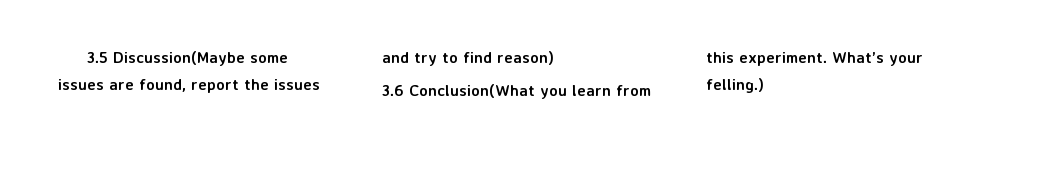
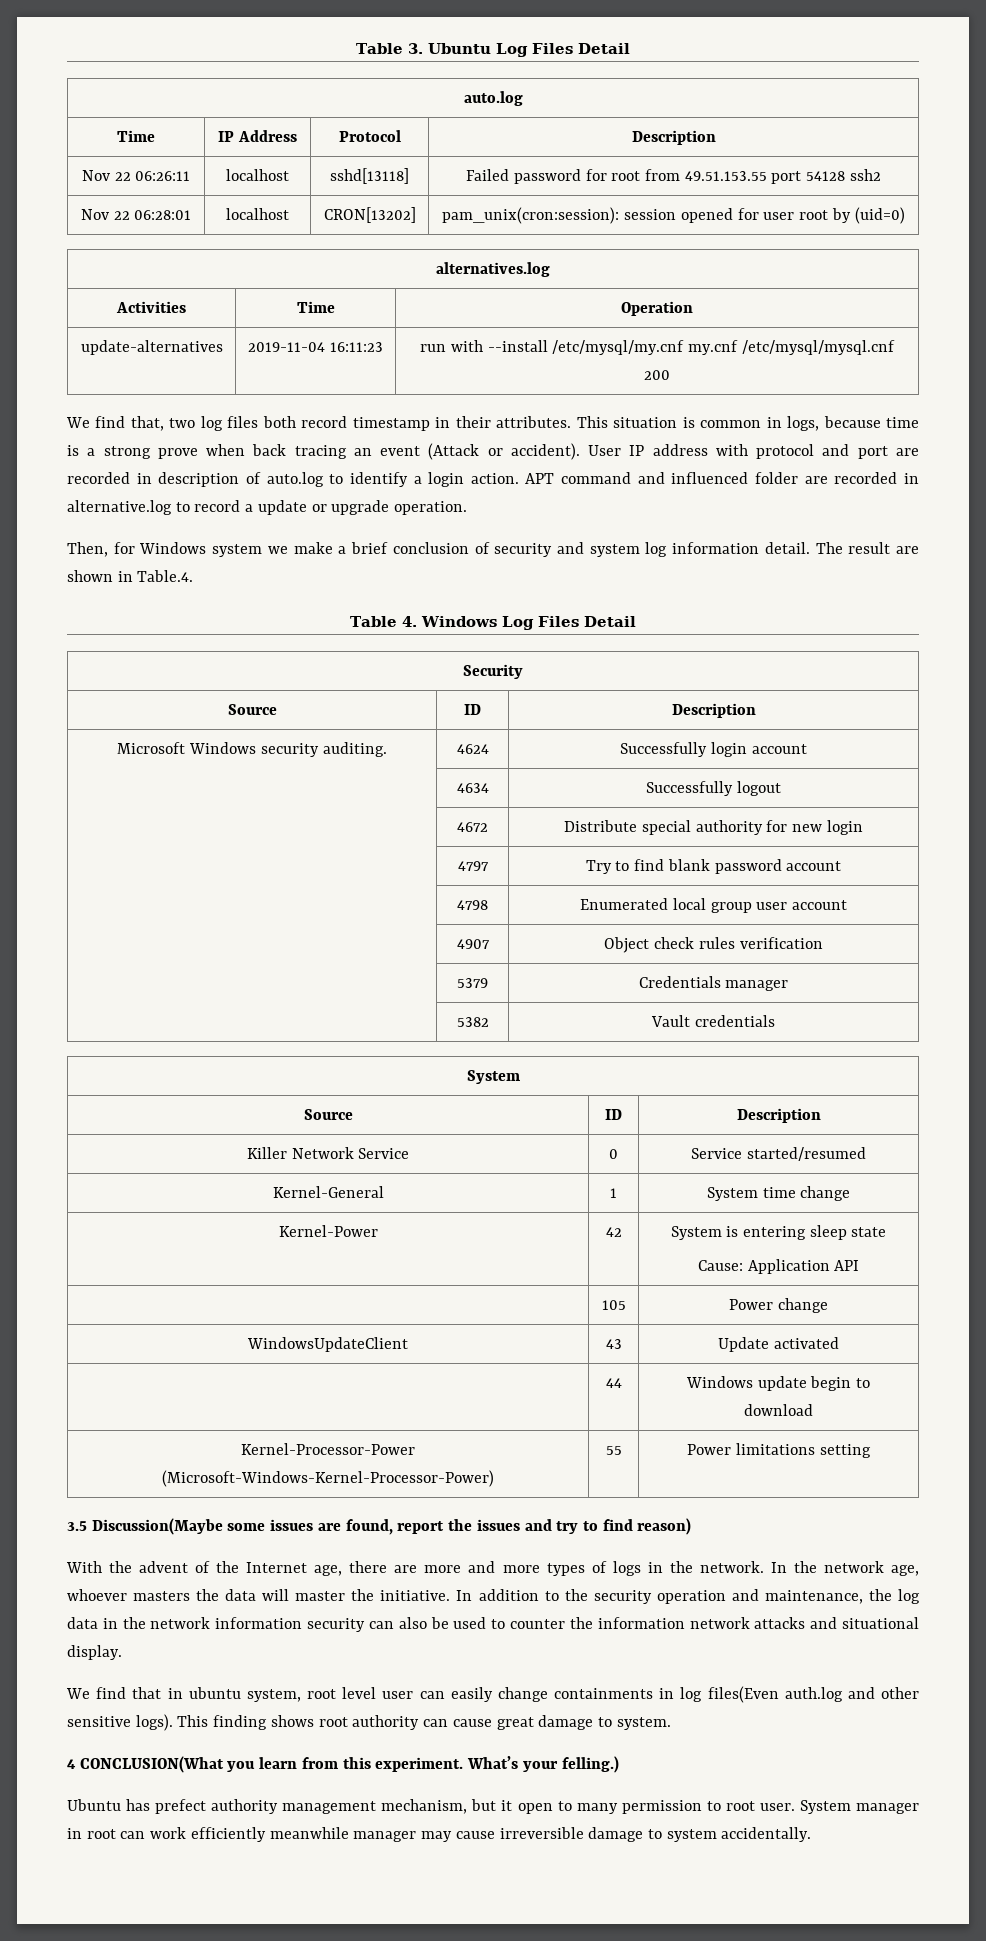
+ Table 3. Ubuntu Log Files Detail
+ auto.log
+ Time | IP Address | Protocol | Description
+ Nov 22 06:26:11 | localhost | sshd[13118] | Failed password for root from 49.51.153.55 port 54128 ssh2
+ Nov 22 06:28:01 | localhost | CRON[13202] | pam_unix(cron:session): session opened for user root by (uid=0)
+ alternatives.log
+ Activities | Time | Operation
+ update-alternatives | 2019-11-04 16:11:23 | run with --install /etc/mysql/my.cnf my.cnf /etc/mysql/mysql.cnf 200
+ We find that, two log files both record timestamp in their attributes. This situation is common in logs, because time is a strong prove when back tracing an event (Attack or accident). User IP address with protocol and port are recorded in description of auto.log to identify a login action. APT command and influenced folder are recorded in alternative.log to record a update or upgrade operation.
+ Then, for Windows system we make a brief conclusion of security and system log information detail. The result are shown in Table.4.
+ Table 4. Windows Log Files Detail
+ Security
+ Source | ID | Description
+ Microsoft Windows security auditing. | 4624 | Successfully login account
+ | 4634 | Successfully logout
+ | 4672 | Distribute special authority for new login
+ | 4797 | Try to find blank password account
+ | 4798 | Enumerated local group user account
+ | 4907 | Object check rules verification
+ | 5379 | Credentials manager
+ | 5382 | Vault credentials
+ System
+ Source | ID | Description
+ Killer Network Service | 0 | Service started/resumed
+ Kernel-General | 1 | System time change
+ Kernel-Power | 42 | System is entering sleep state
+ Cause: Application API
+ | 105 | Power change
+ WindowsUpdateClient | 43 | Update activated
+ | 44 | Windows update begin to download
+ Kernel-Processor-Power (Microsoft-Windows-Kernel-Processor-Power) | 55 | Power limitations setting
- 3.6 Conclusion(What you learn from this experiment.
+ With the advent of the Internet age, there are more and more types of logs in the network. In the network age, whoever masters the data will master the initiative. In addition to the security operation and maintenance, the log data in the network information security can also be used to counter the information network attacks and situational display.
+ We find that in ubuntu system, root level user can easily change containments in log files(Even auth.log and other sensitive logs). This finding shows root authority can cause great damage to system.
+ 4 CONCLUSION(What you learn from this experiment.
+ Ubuntu has prefect authority management mechanism, but it open to many permission to root user. System manager in root can work efficiently meanwhile manager may cause irreversible damage to system accidentally.

